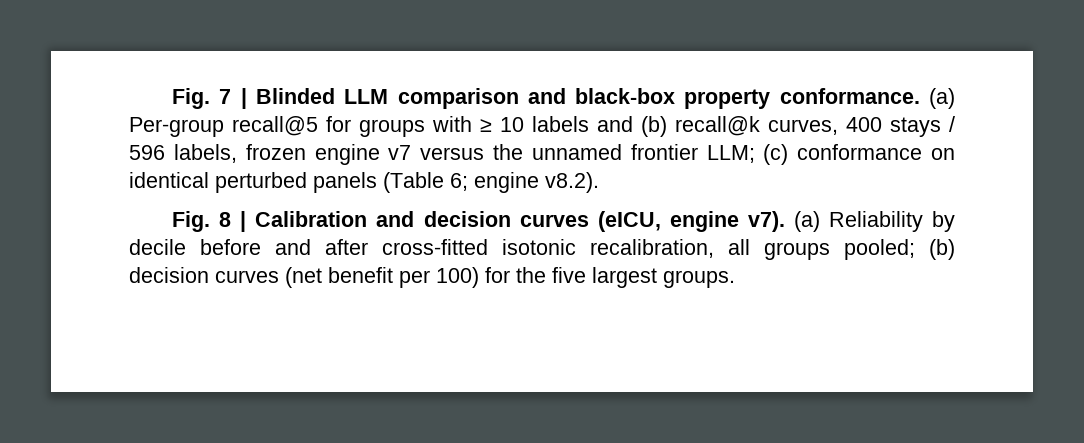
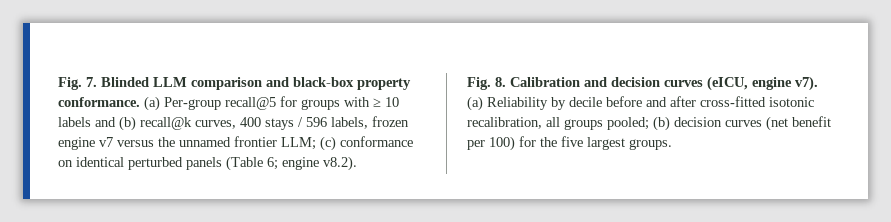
- Fig. 7 | Blinded LLM comparison and black-box property conformance.
+ Fig. 7. Blinded LLM comparison and black-box property conformance.
- Fig. 8 | Calibration and decision curves (eICU, engine v7).
+ Fig. 8. Calibration and decision curves (eICU, engine v7).

